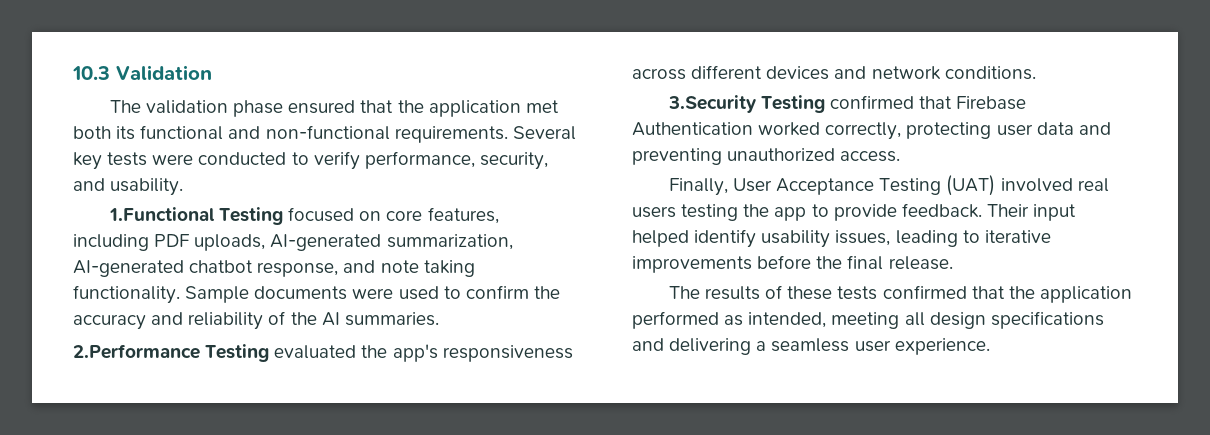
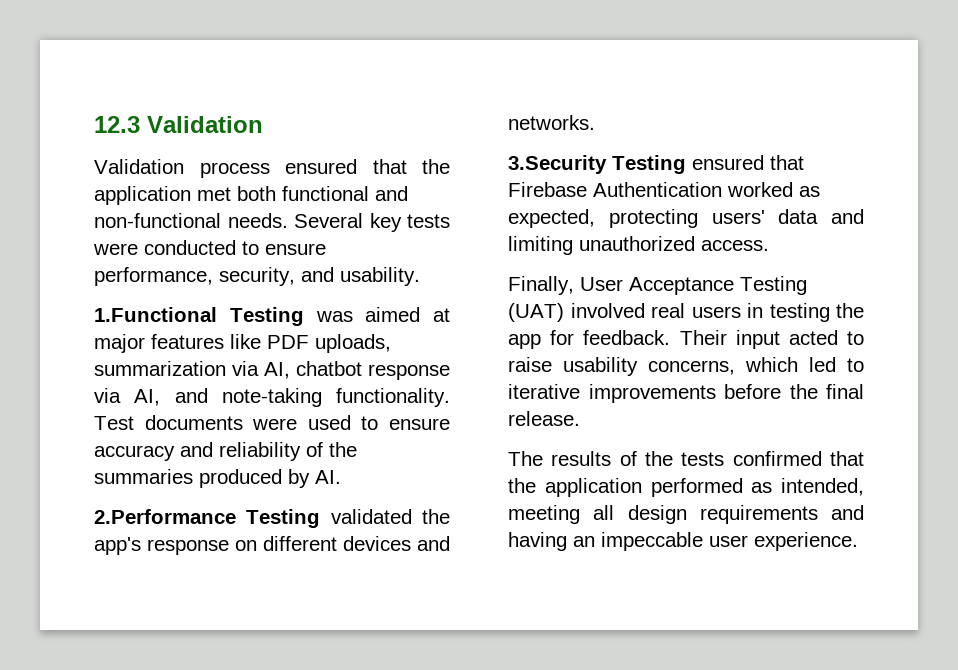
- 10.3 Validation
+ 12.3 Validation
- The validation phase ensured that the application met both its functional and non-functional requirements.
+ Validation process ensured that the application met both functional and non-functional needs.
- Several key tests were conducted to verify performance, security, and usability.
+ Several key tests were conducted to ensure performance, security, and usability.
- 1.Functional Testing focused on core features, including PDF uploads, AI-generated summarization, AI-generated chatbot response, and note taking functionality. Sample documents were used to confirm the accuracy and reliability of the AI summaries.
+ 1.Functional Testing was aimed at major features like PDF uploads, summarization via AI, chatbot response via AI, and note-taking functionality. Test documents were used to ensure accuracy and reliability of the summaries produced by AI.
- 2.Performance Testing evaluated the app's responsiveness across different devices and network conditions.
+ 2.Performance Testing validated the app's response on different devices and networks.
- 3.Security Testing confirmed that Firebase Authentication worked correctly, protecting user data and preventing unauthorized access.
+ 3.Security Testing ensured that Firebase Authentication worked as expected, protecting users' data and limiting unauthorized access.
- Finally, User Acceptance Testing (UAT) involved real users testing the app to provide feedback.
+ Finally, User Acceptance Testing (UAT) involved real users in testing the app for feedback.
- Their input helped identify usability issues, leading to iterative improvements before the final release.
+ Their input acted to raise usability concerns, which led to iterative improvements before the final release.
- The results of these tests confirmed that the application performed as intended, meeting all design specifications and delivering a seamless user experience.
+ The results of the tests confirmed that the application performed as intended, meeting all design requirements and having an impeccable user experience.

